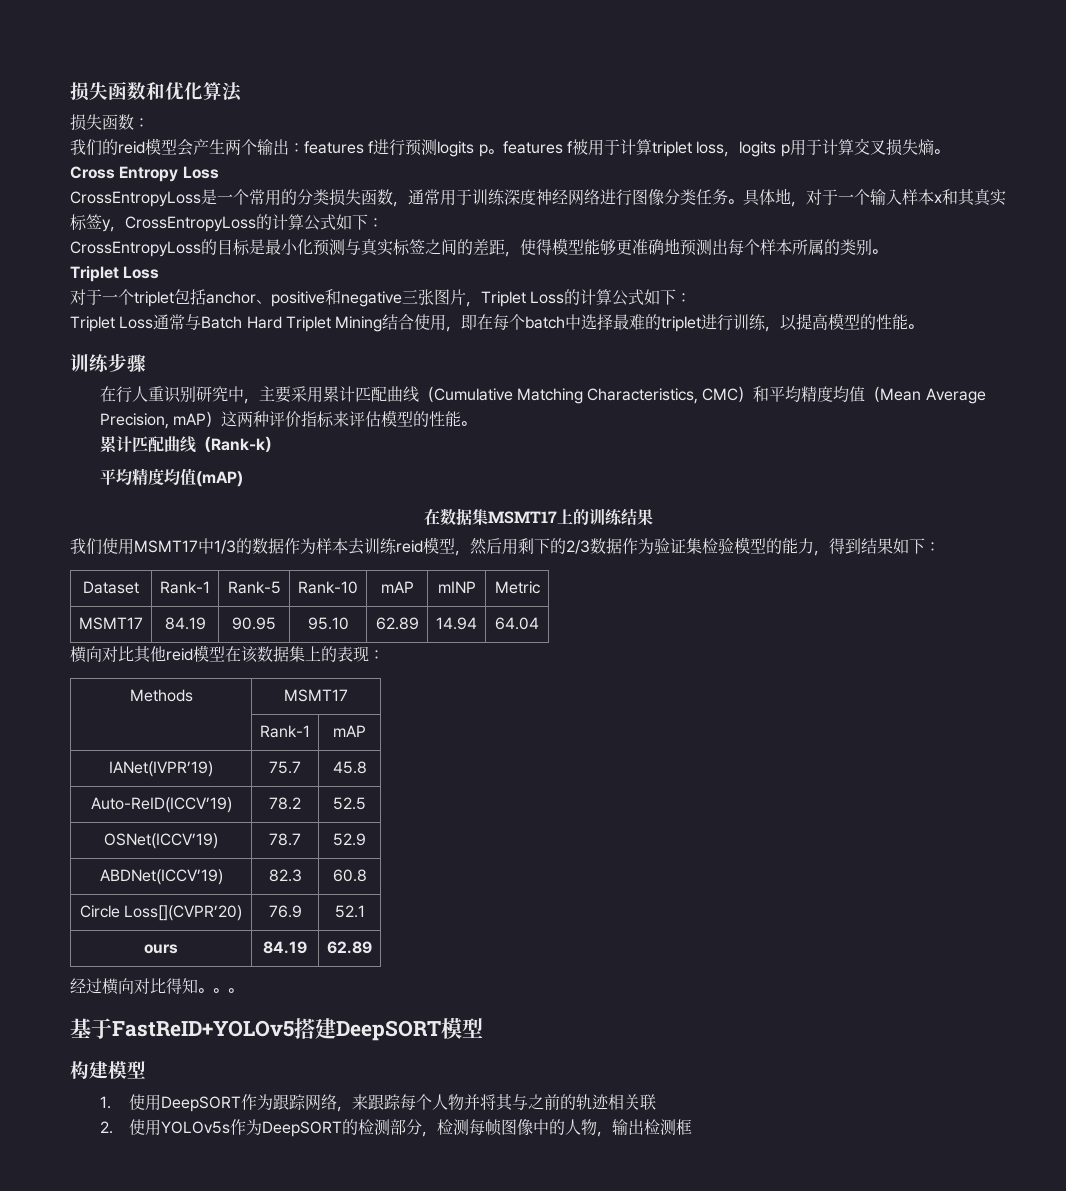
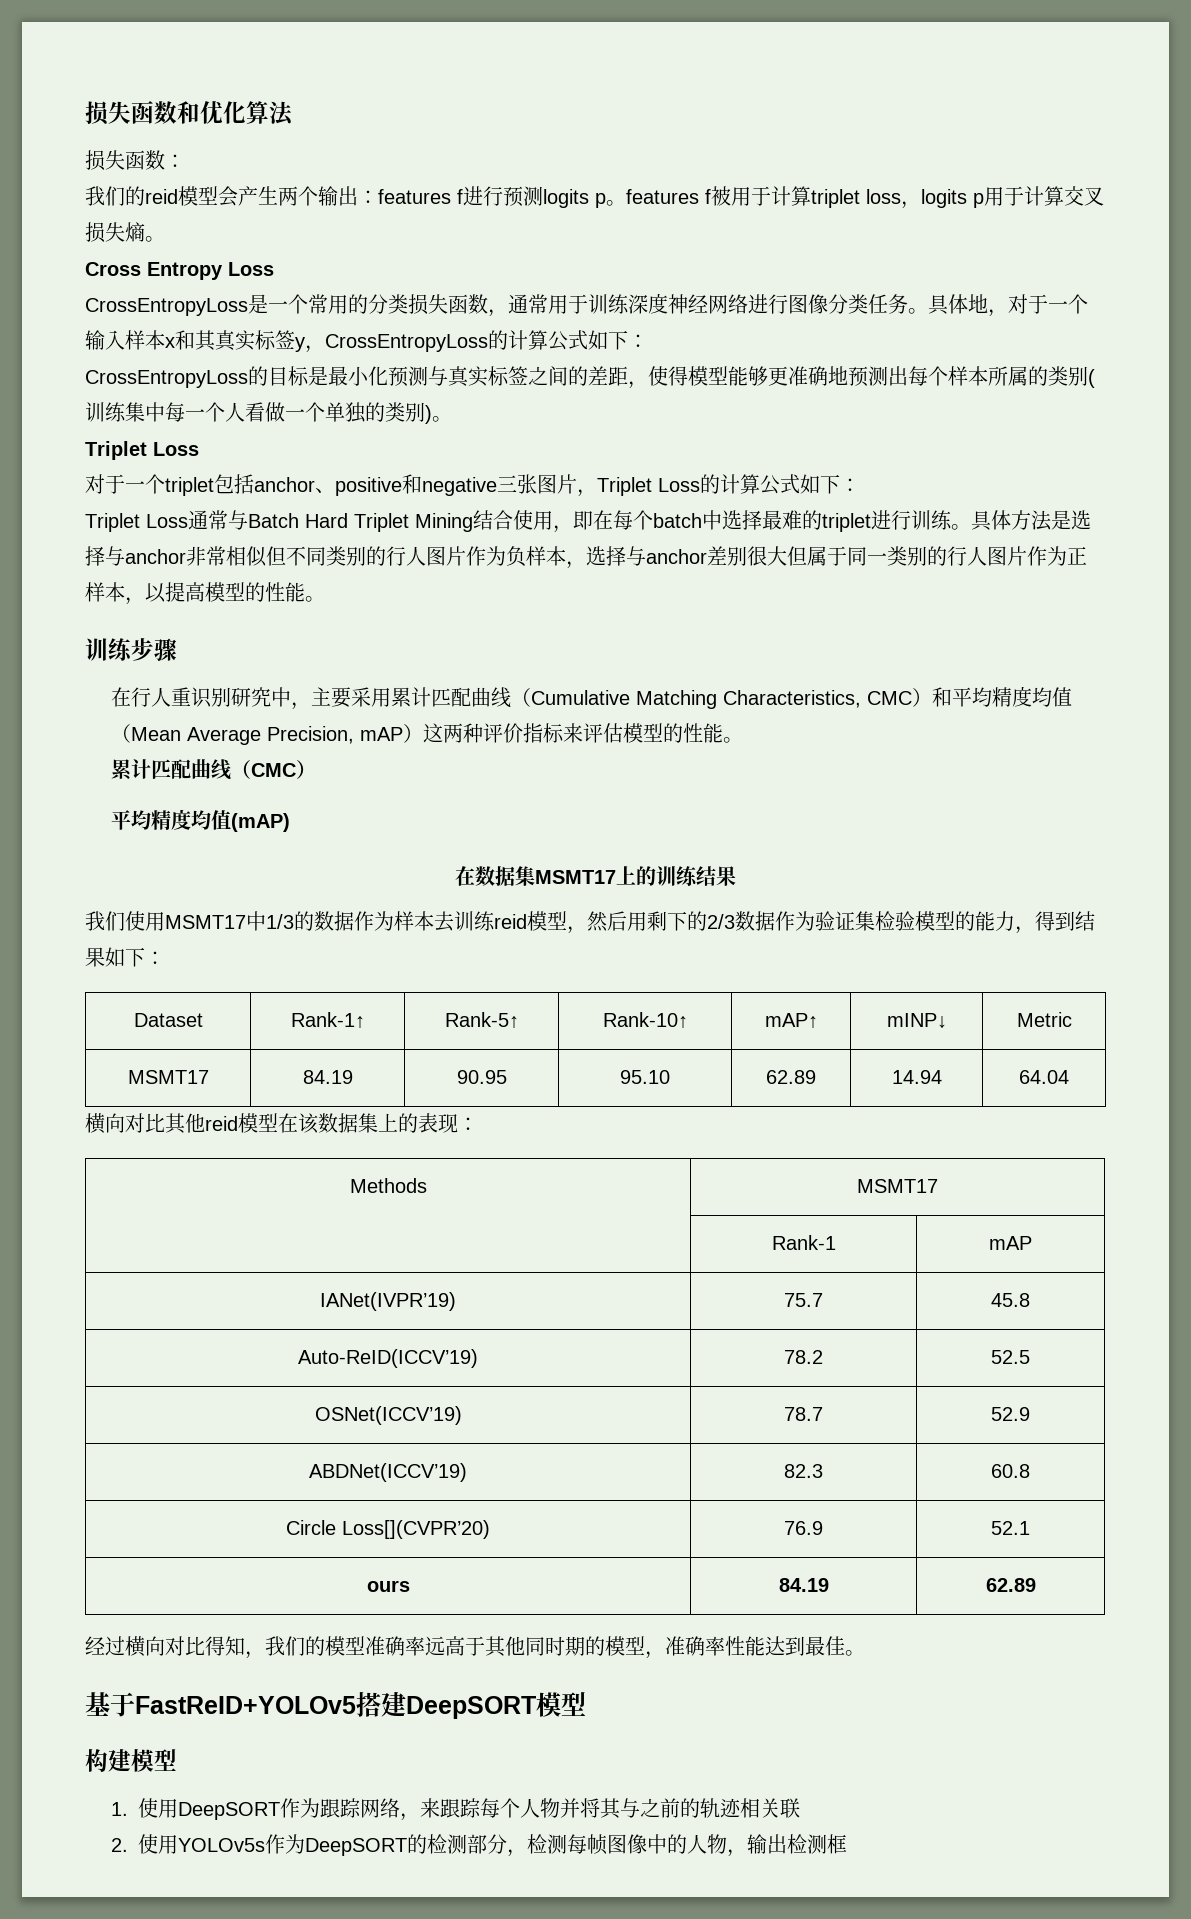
- CrossEntropyLoss的目标是最小化预测与真实标签之间的差距，使得模型能够更准确地预测出每个样本所属的类别。
+ CrossEntropyLoss的目标是最小化预测与真实标签之间的差距，使得模型能够更准确地预测出每个样本所属的类别(训练集中每一个人看做一个单独的类别)。
- Triplet Loss通常与Batch Hard Triplet Mining结合使用，即在每个batch中选择最难的triplet进行训练，以提高模型的性能。
+ Triplet Loss通常与Batch Hard Triplet Mining结合使用，即在每个batch中选择最难的triplet进行训练。具体方法是选择与anchor非常相似但不同类别的行人图片作为负样本，选择与anchor差别很大但属于同一类别的行人图片作为正样本，以提高模型的性能。
- 累计匹配曲线（Rank-k）
+ 累计匹配曲线（CMC）
- Dataset | Rank-1 | Rank-5 | Rank-10 | mAP | mINP | Metric
+ Dataset | Rank-1↑ | Rank-5↑ | Rank-10↑ | mAP↑ | mINP↓ | Metric
- 经过横向对比得知。。。
+ 经过横向对比得知，我们的模型准确率远高于其他同时期的模型，准确率性能达到最佳。

